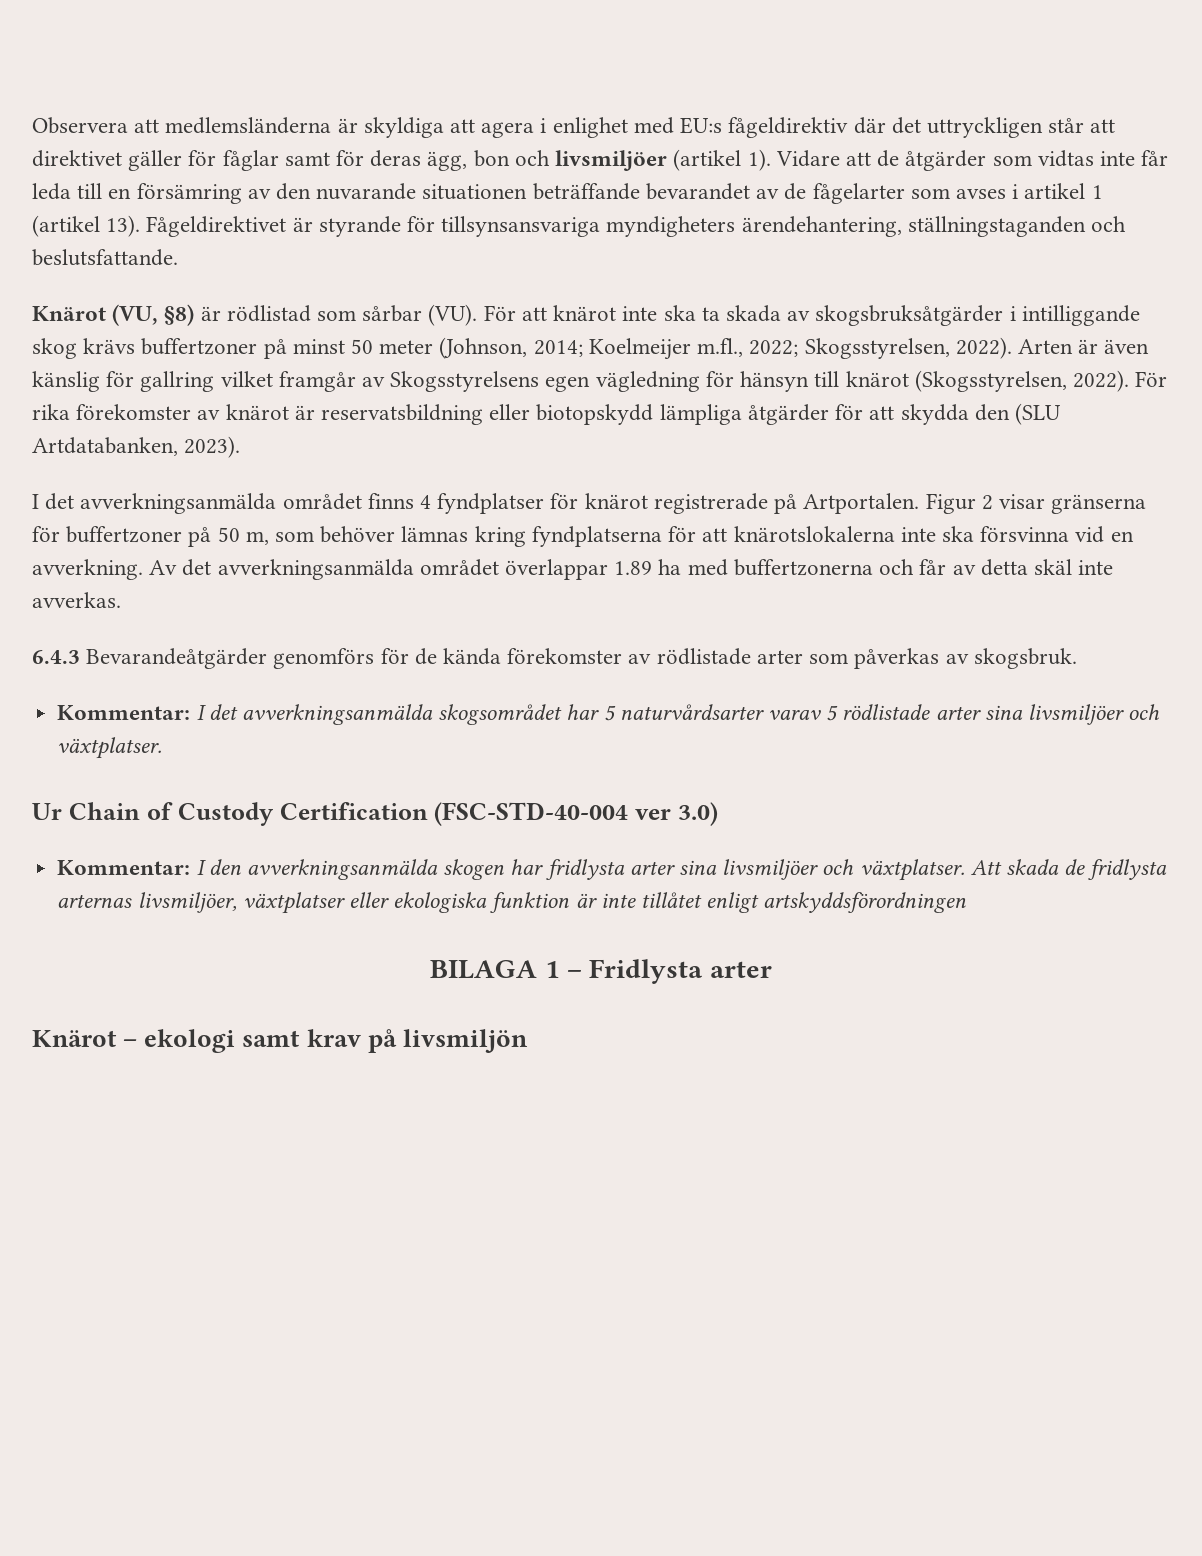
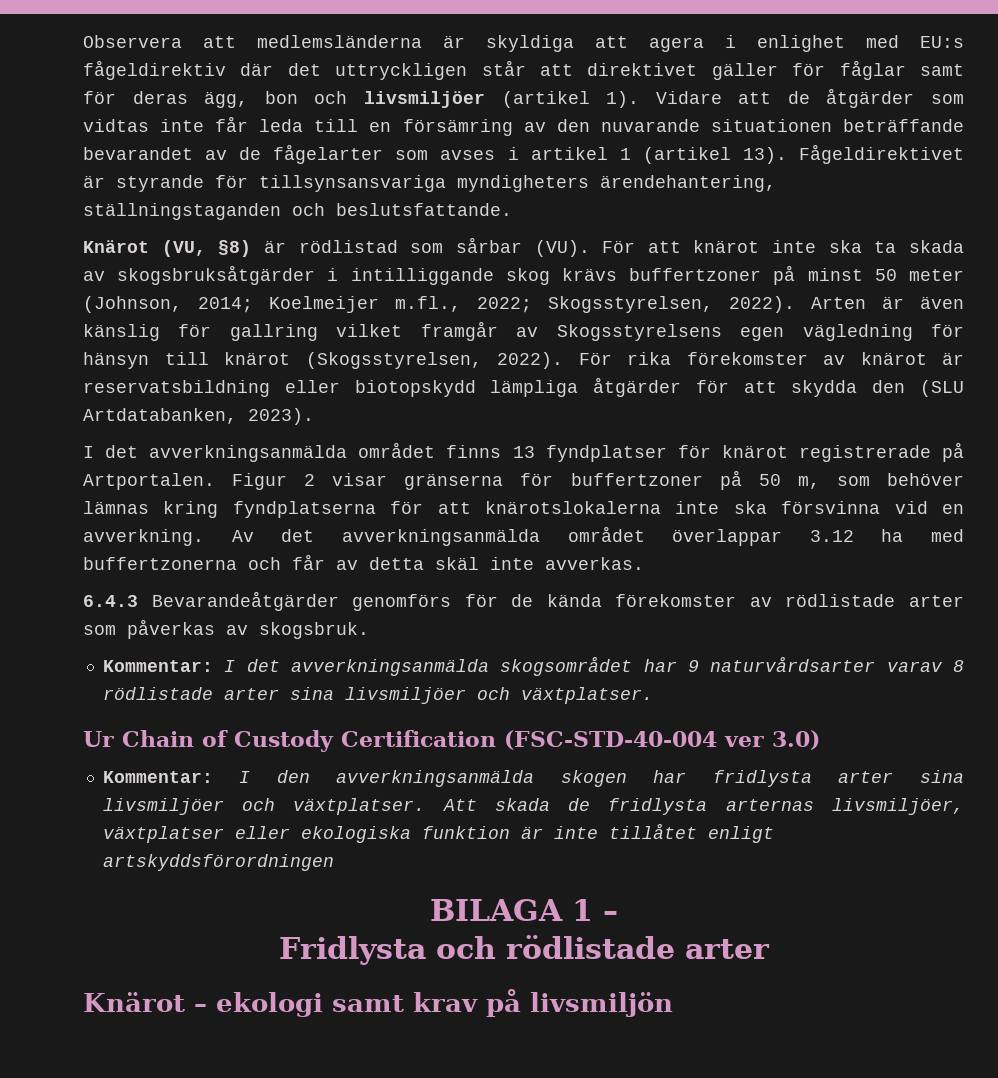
- I det avverkningsanmälda området finns 4 fyndplatser för knärot registrerade på Artportalen.
+ I det avverkningsanmälda området finns 13 fyndplatser för knärot registrerade på Artportalen.
- Av det avverkningsanmälda området överlappar 1.89 ha med buffertzonerna och får av detta skäl inte avverkas.
+ Av det avverkningsanmälda området överlappar 3.12 ha med buffertzonerna och får av detta skäl inte avverkas.
- Kommentar: I det avverkningsanmälda skogsområdet har 5 naturvårdsarter varav 5 rödlistade arter sina livsmiljöer och växtplatser.
+ Kommentar: I det avverkningsanmälda skogsområdet har 9 naturvårdsarter varav 8 rödlistade arter sina livsmiljöer och växtplatser.
- BILAGA 1 – Fridlysta arter
+ BILAGA 1 –
+ Fridlysta och rödlistade arter

